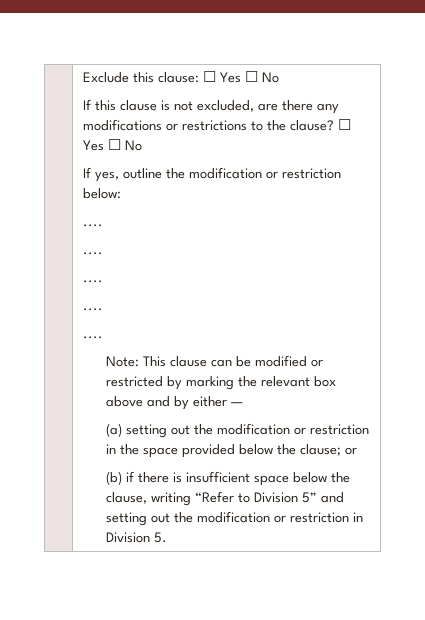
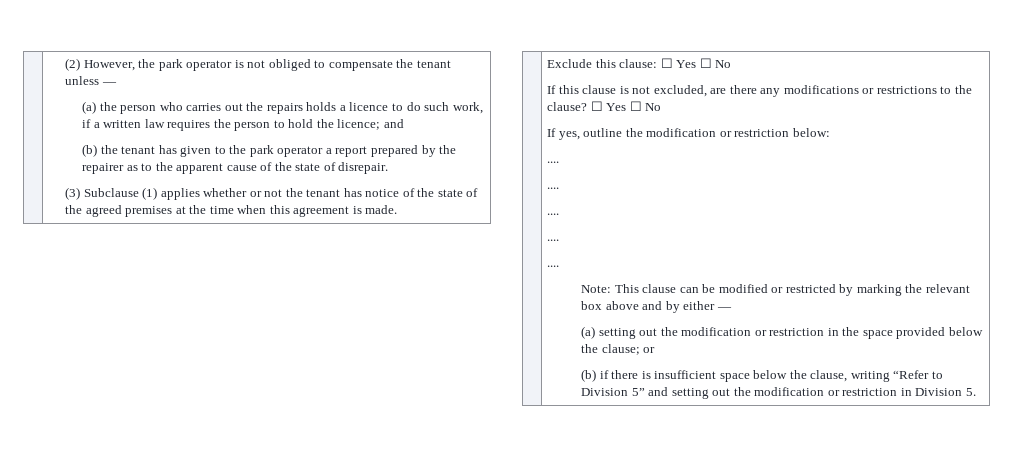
+ (2) However, the park operator is not obliged to compensate the tenant unless —
+ (a) the person who carries out the repairs holds a licence to do such work, if a written law requires the person to hold the licence; and
+ (b) the tenant has given to the park operator a report prepared by the repairer as to the apparent cause of the state of disrepair.
+ (3) Subclause (1) applies whether or not the tenant has notice of the state of the agreed premises at the time when this agreement is made.

